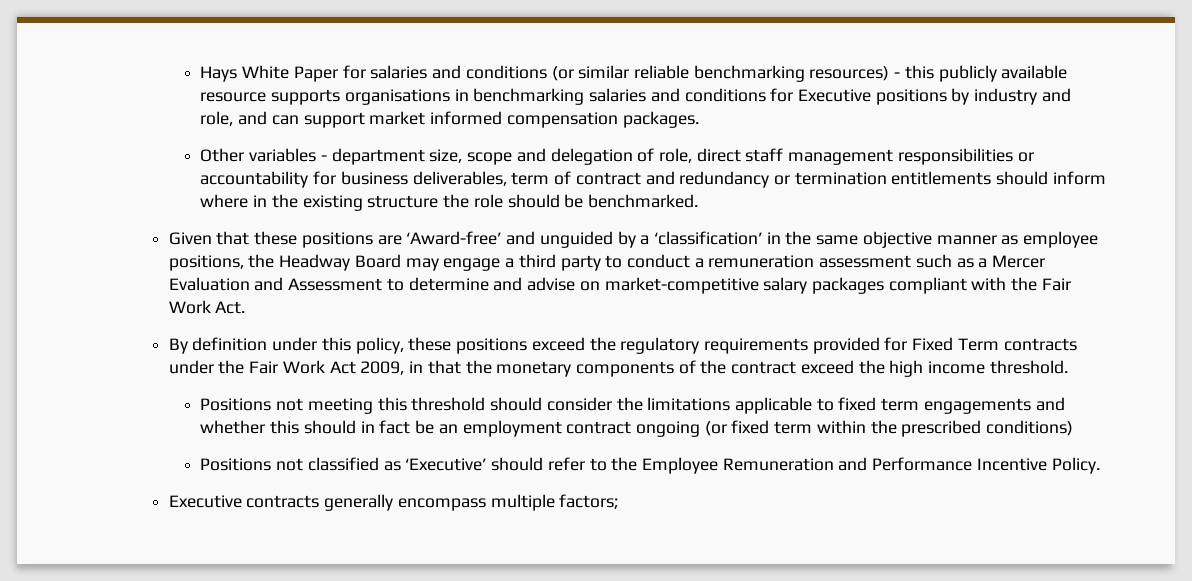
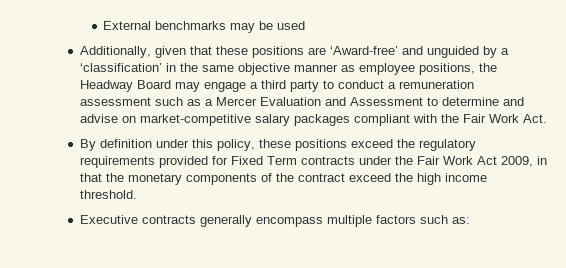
- Hays White Paper for salaries and conditions (or similar reliable benchmarking resources) - this publicly available resource supports organisations in benchmarking salaries and conditions for Executive positions by industry and role, and can support market informed compensation packages.
- Other variables - department size, scope and delegation of role, direct staff management responsibilities or accountability for business deliverables, term of contract and redundancy or termination entitlements should inform where in the existing structure the role should be benchmarked.
- Given that these positions are ‘Award-free’ and unguided by a ‘classification’ in the same objective manner as employee positions, the Headway Board may engage a third party to conduct a remuneration assessment such as a Mercer Evaluation and Assessment to determine and advise on market-competitive salary packages compliant with the Fair Work Act.
+ External benchmarks may be used
+ Additionally, given that these positions are ‘Award-free’ and unguided by a ‘classification’ in the same objective manner as employee positions, the Headway Board may engage a third party to conduct a remuneration assessment such as a Mercer Evaluation and Assessment to determine and advise on market-competitive salary packages compliant with the Fair Work Act.
- Positions not meeting this threshold should consider the limitations applicable to fixed term engagements and whether this should in fact be an employment contract ongoing (or fixed term within the prescribed conditions)
- Positions not classified as ‘Executive’ should refer to the Employee Remuneration and Performance Incentive Policy.
- Executive contracts generally encompass multiple factors;
+ Executive contracts generally encompass multiple factors such as:

